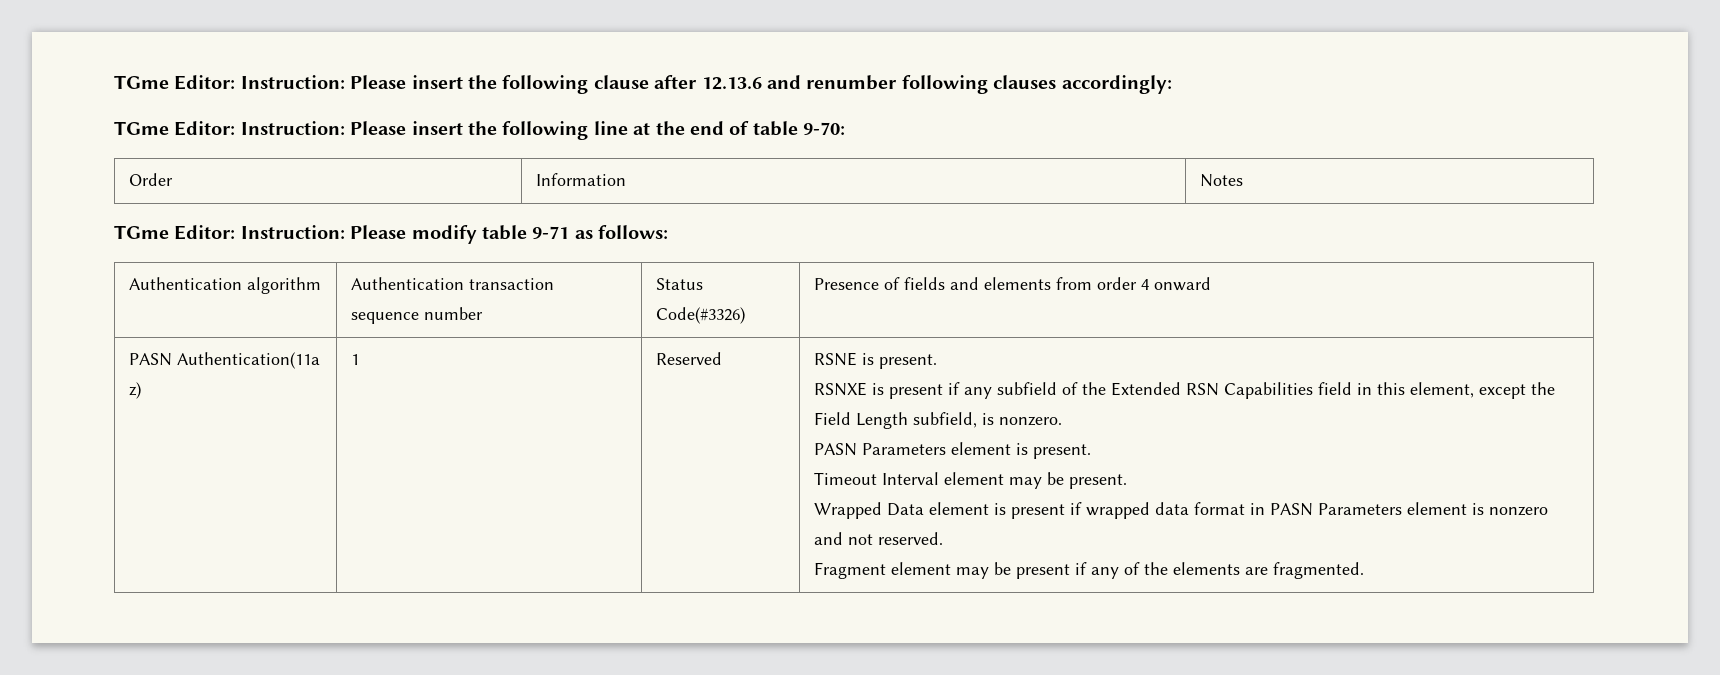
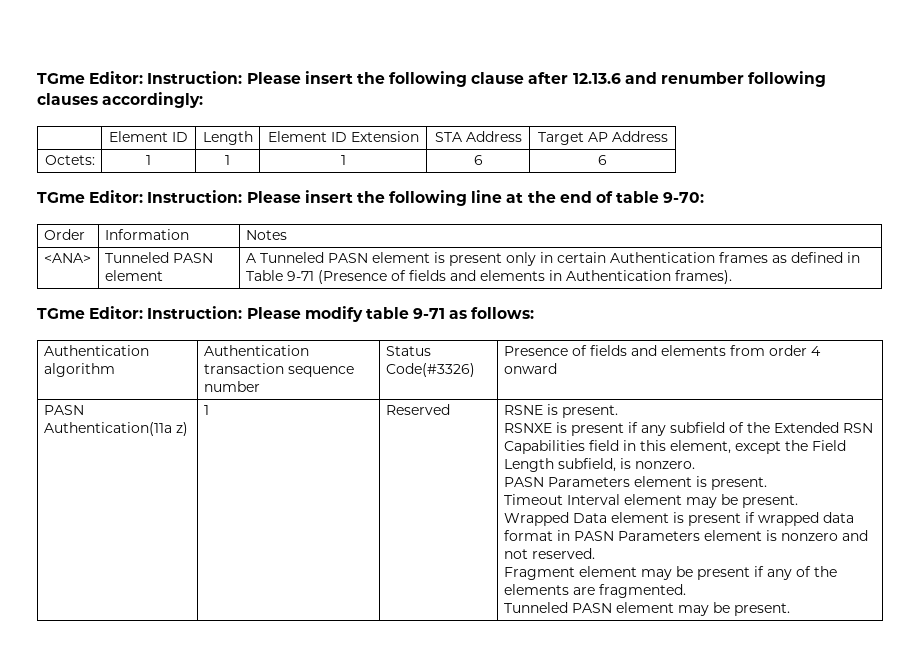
+ | Element ID | Length | Element ID Extension | STA Address | Target AP Address
+ Octets: | 1 | 1 | 1 | 6 | 6
+ <ANA> | Tunneled PASN element | A Tunneled PASN element is present only in certain Authentication frames as defined in Table 9-71 (Presence of fields and elements in Authentication frames).
+ Tunneled PASN element may be present.

